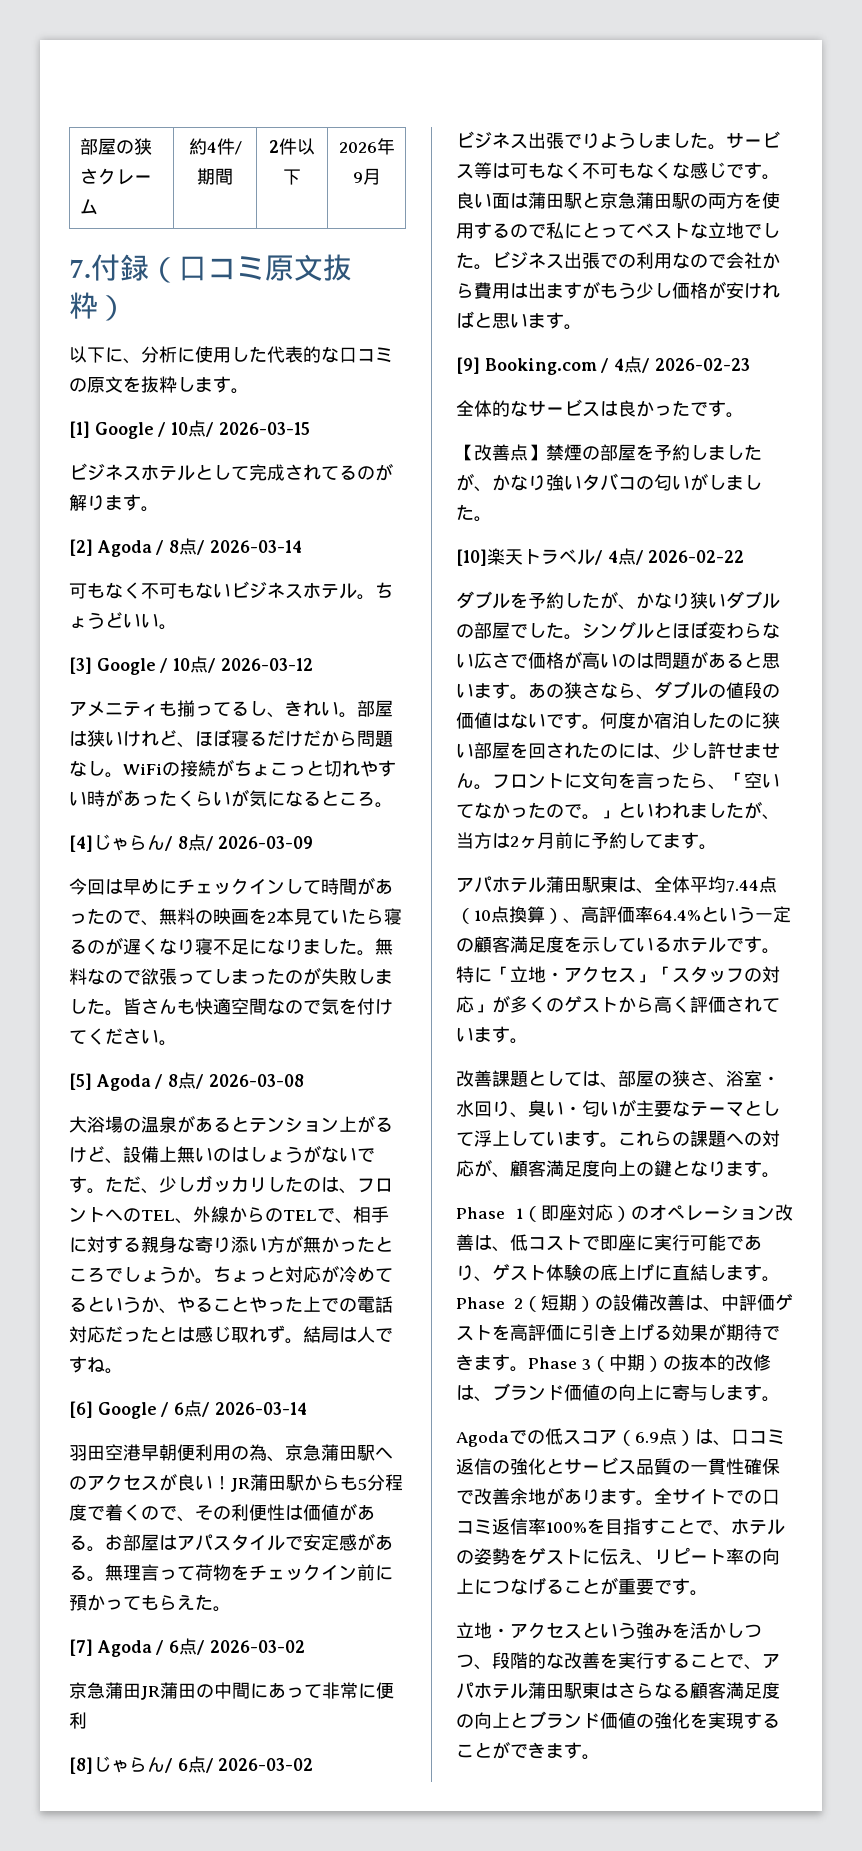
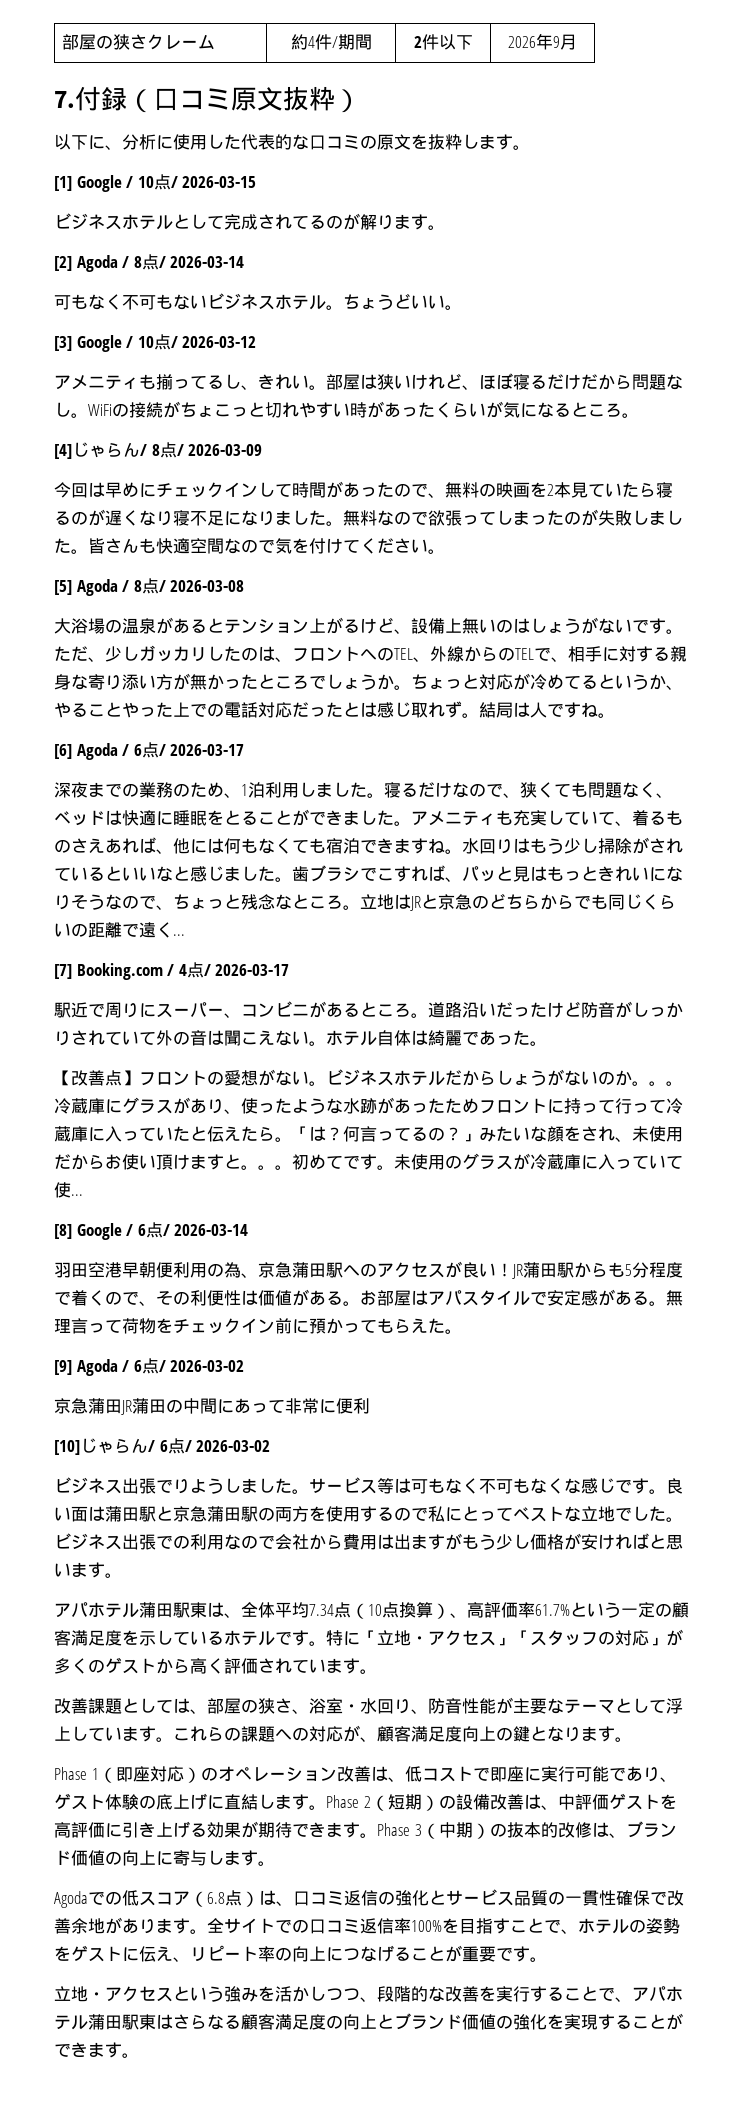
- [6] Google / 6点/ 2026-03-14
+ [6] Agoda / 6点/ 2026-03-17
+ 深夜までの業務のため、1泊利用しました。寝るだけなので、狭くても問題なく、ベッドは快適に睡眠をとることができました。アメニティも充実していて、着るものさえあれば、他には何もなくても宿泊できますね。水回りはもう少し掃除がされているといいなと感じました。歯ブラシでこすれば、パッと見はもっときれいになりそうなので、ちょっと残念なところ。立地はJRと京急のどちらからでも同じくらいの距離で遠く...
+ [7] Booking.com / 4点/ 2026-03-17
+ 駅近で周りにスーパー、コンビニがあるところ。道路沿いだったけど防音がしっかりされていて外の音は聞こえない。ホテル自体は綺麗であった。
+ 【改善点】フロントの愛想がない。ビジネスホテルだからしょうがないのか。。。冷蔵庫にグラスがあり、使ったような水跡があったためフロントに持って行って冷蔵庫に入っていたと伝えたら。「は？何言ってるの？」みたいな顔をされ、未使用だからお使い頂けますと。。。初めてです。未使用のグラスが冷蔵庫に入っていて使...
+ [8] Google / 6点/ 2026-03-14
- [7] Agoda / 6点/ 2026-03-02
+ [9] Agoda / 6点/ 2026-03-02
- [8]じゃらん/ 6点/ 2026-03-02
+ [10]じゃらん/ 6点/ 2026-03-02
- [9] Booking.com / 4点/ 2026-02-23
- 全体的なサービスは良かったです。
- 【改善点】禁煙の部屋を予約しましたが、かなり強いタバコの匂いがしました。
- [10]楽天トラベル/ 4点/ 2026-02-22
- ダブルを予約したが、かなり狭いダブルの部屋でした。シングルとほぼ変わらない広さで価格が高いのは問題があると思います。あの狭さなら、ダブルの値段の価値はないです。何度か宿泊したのに狭い部屋を回されたのには、少し許せません。フロントに文句を言ったら、「空いてなかったので。」といわれましたが、当方は2ヶ月前に予約してます。
- アパホテル蒲田駅東は、全体平均7.44点（10点換算）、高評価率64.4%という一定の顧客満足度を示しているホテルです。
+ アパホテル蒲田駅東は、全体平均7.34点（10点換算）、高評価率61.7%という一定の顧客満足度を示しているホテルです。
- 改善課題としては、部屋の狭さ、浴室・水回り、臭い・匂いが主要なテーマとして浮上しています。
+ 改善課題としては、部屋の狭さ、浴室・水回り、防音性能が主要なテーマとして浮上しています。
- Agodaでの低スコア（6.9点）は、口コミ返信の強化とサービス品質の一貫性確保で改善余地があります。
+ Agodaでの低スコア（6.8点）は、口コミ返信の強化とサービス品質の一貫性確保で改善余地があります。

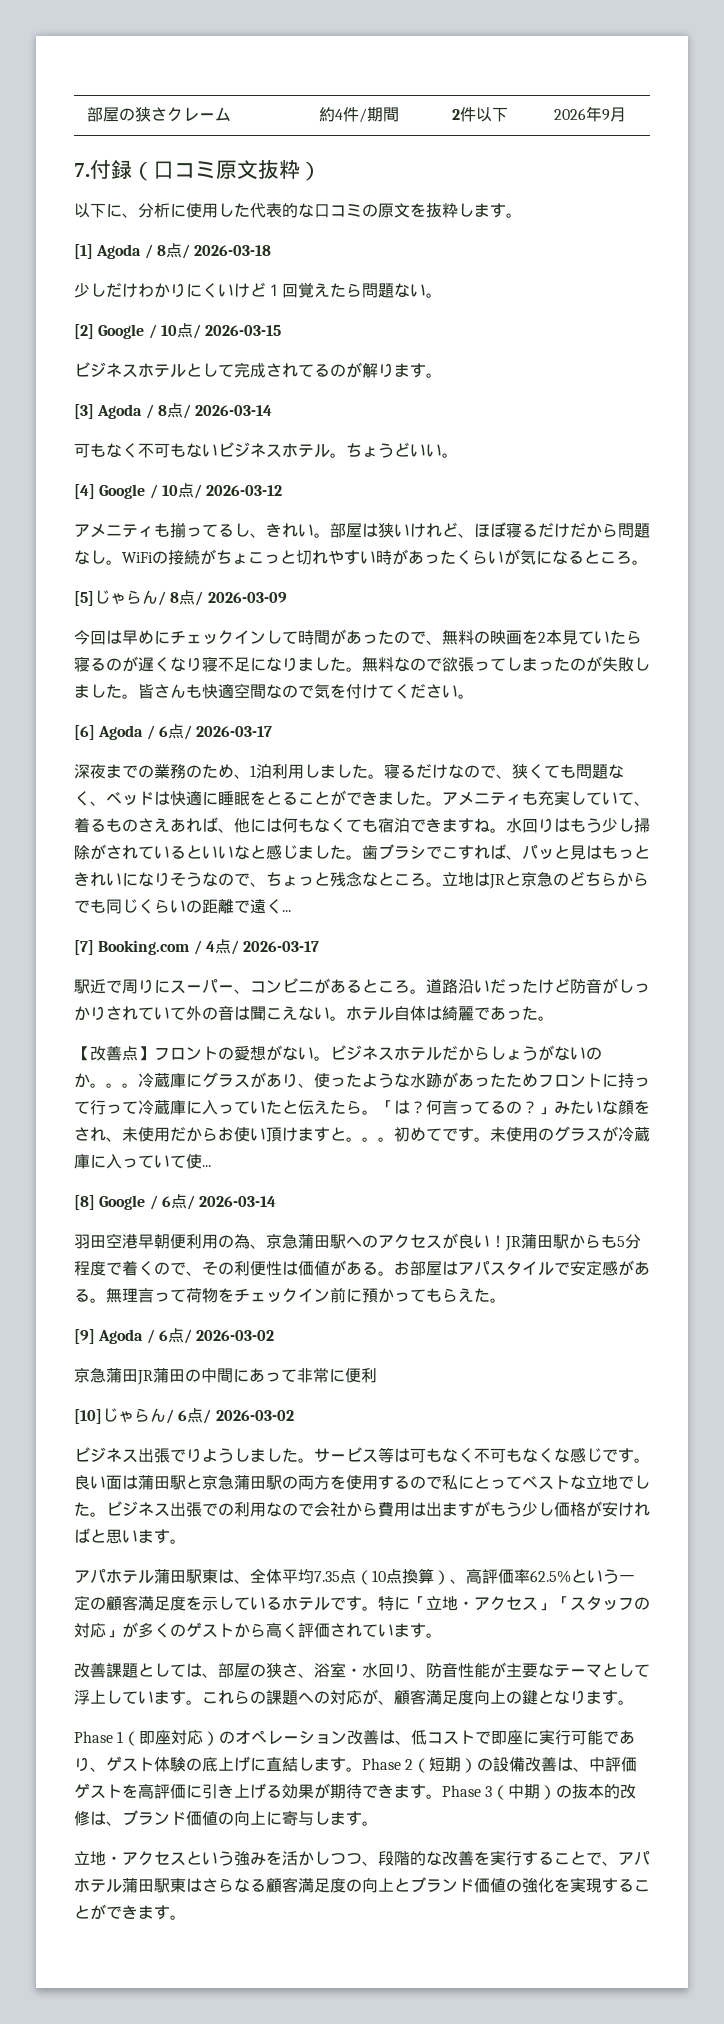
- [1] Google / 10点/ 2026-03-15
+ [1] Agoda / 8点/ 2026-03-18
+ 少しだけわかりにくいけど１回覚えたら問題ない。
+ [2] Google / 10点/ 2026-03-15
- [2] Agoda / 8点/ 2026-03-14
+ [3] Agoda / 8点/ 2026-03-14
- [3] Google / 10点/ 2026-03-12
+ [4] Google / 10点/ 2026-03-12
- [4]じゃらん/ 8点/ 2026-03-09
+ [5]じゃらん/ 8点/ 2026-03-09
- [5] Agoda / 8点/ 2026-03-08
- 大浴場の温泉があるとテンション上がるけど、設備上無いのはしょうがないです。ただ、少しガッカリしたのは、フロントへのTEL、外線からのTELで、相手に対する親身な寄り添い方が無かったところでしょうか。ちょっと対応が冷めてるというか、やることやった上での電話対応だったとは感じ取れず。結局は人ですね。
- アパホテル蒲田駅東は、全体平均7.34点（10点換算）、高評価率61.7%という一定の顧客満足度を示しているホテルです。
+ アパホテル蒲田駅東は、全体平均7.35点（10点換算）、高評価率62.5%という一定の顧客満足度を示しているホテルです。
- Agodaでの低スコア（6.8点）は、口コミ返信の強化とサービス品質の一貫性確保で改善余地があります。全サイトでの口コミ返信率100%を目指すことで、ホテルの姿勢をゲストに伝え、リピート率の向上につなげることが重要です。

